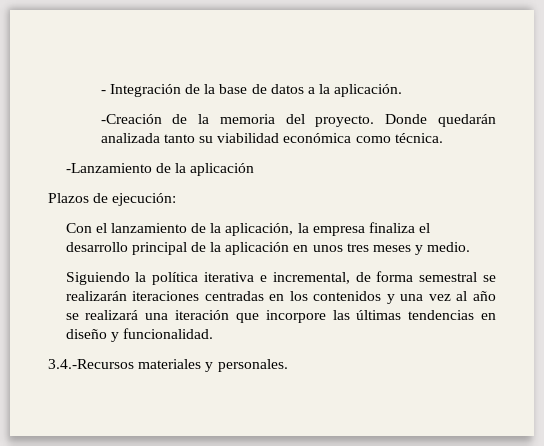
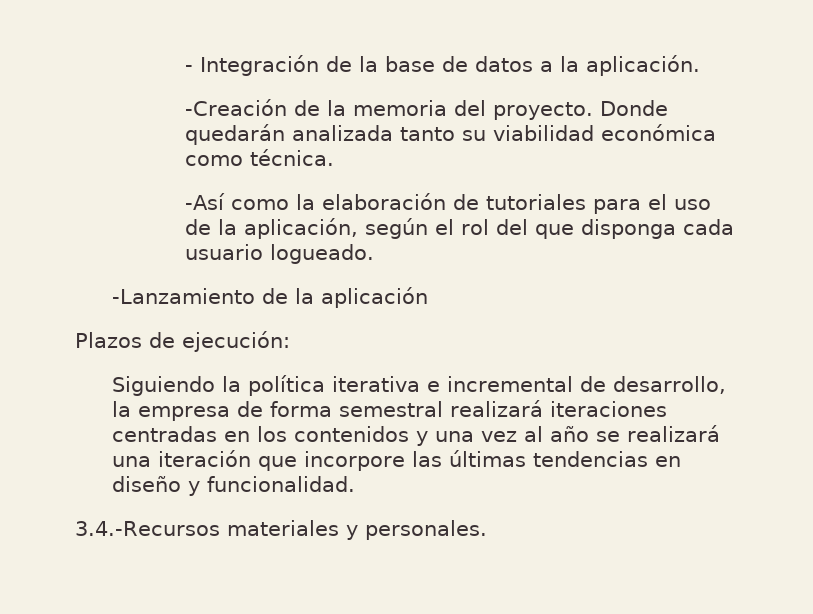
+ -Así como la elaboración de tutoriales para el uso de la aplicación, según el rol del que disponga cada usuario logueado.
- Con el lanzamiento de la aplicación, la empresa finaliza el desarrollo principal de la aplicación en unos tres meses y medio.
- Siguiendo la política iterativa e incremental, de forma semestral se realizarán iteraciones centradas en los contenidos y una vez al año se realizará una iteración que incorpore las últimas tendencias en diseño y funcionalidad.
+ Siguiendo la política iterativa e incremental de desarrollo, la empresa de forma semestral realizará iteraciones centradas en los contenidos y una vez al año se realizará una iteración que incorpore las últimas tendencias en diseño y funcionalidad.

